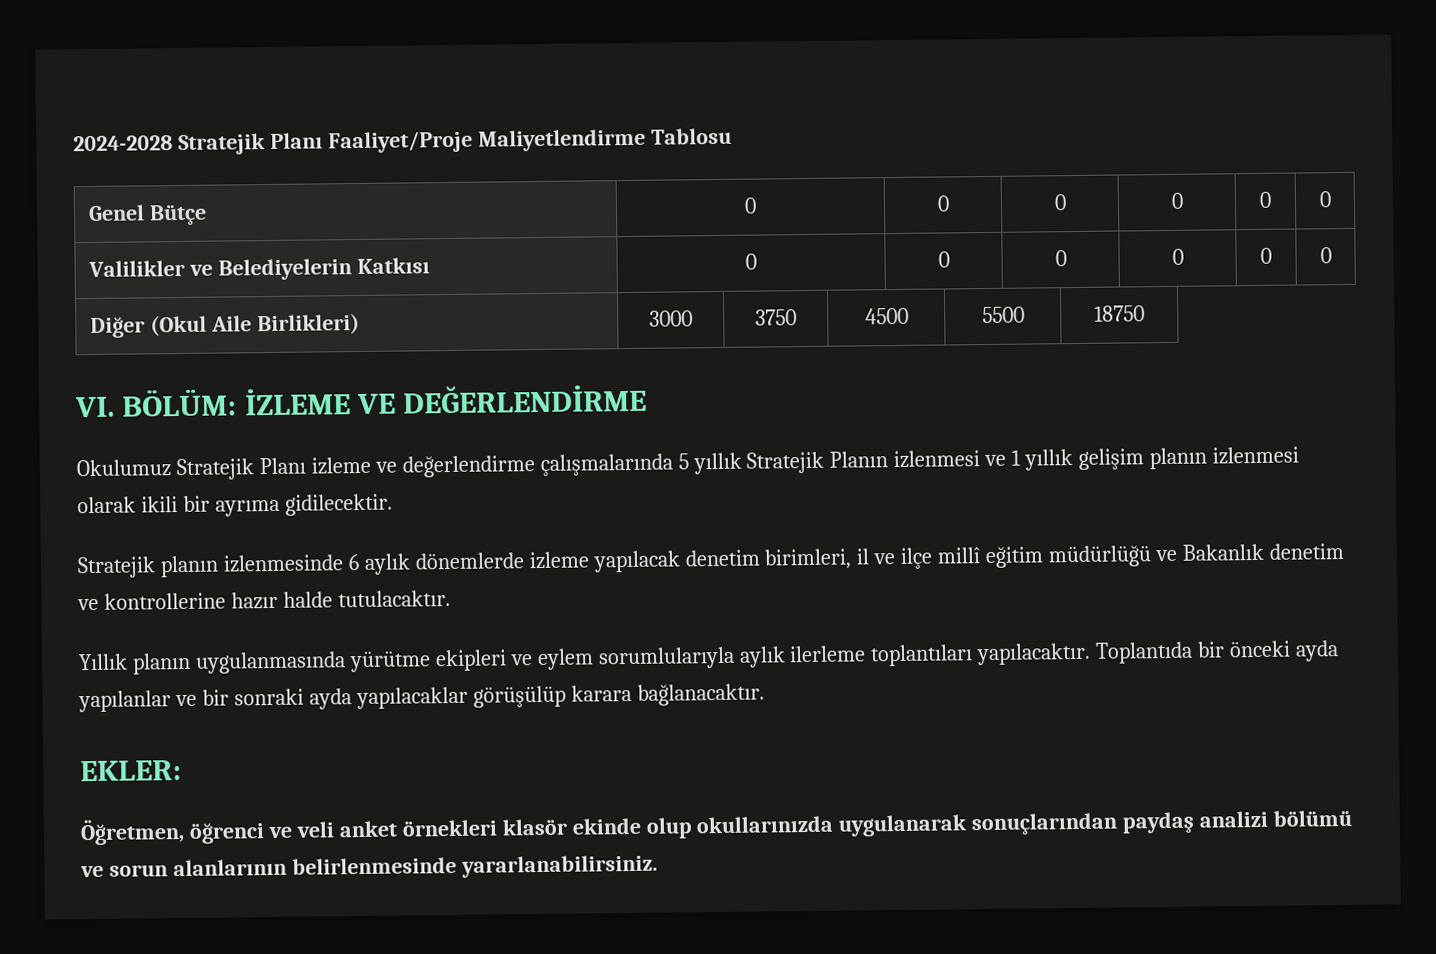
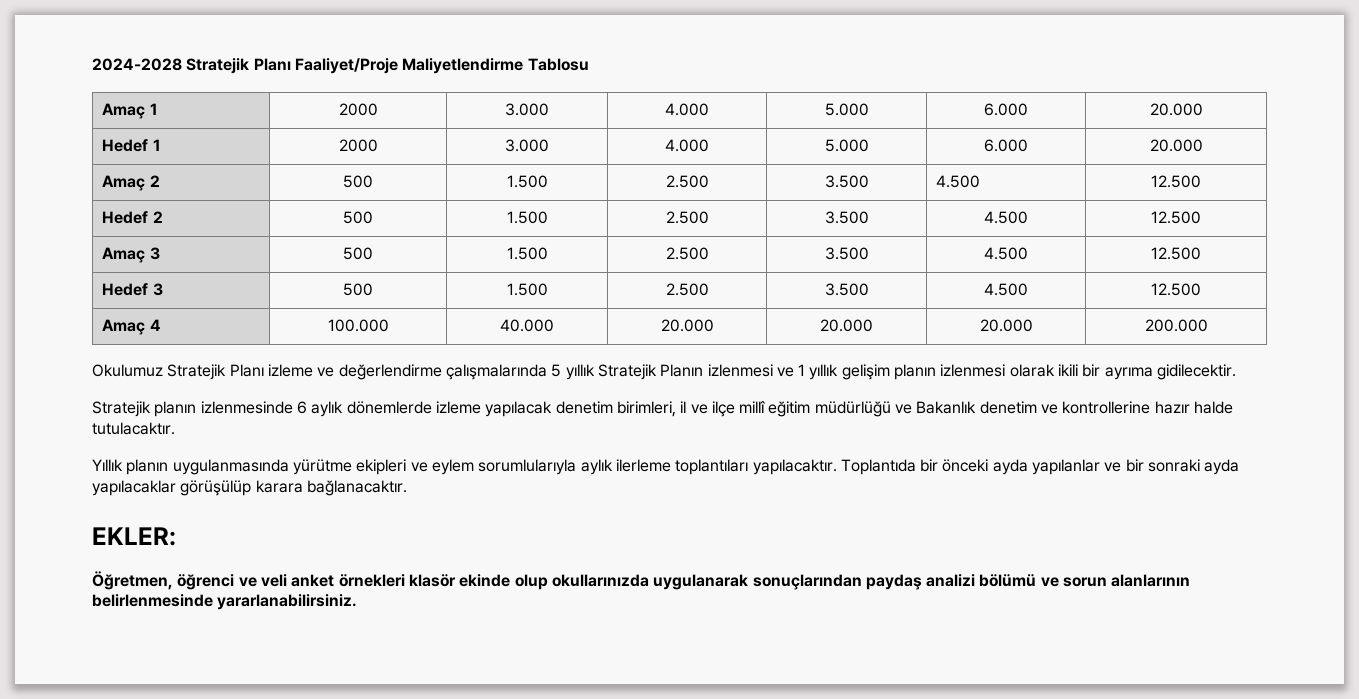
- Genel Bütçe | 0 | 0 | 0 | 0 | 0 | 0
- Valilikler ve Belediyelerin Katkısı | 0 | 0 | 0 | 0 | 0 | 0
- Diğer (Okul Aile Birlikleri) | 3000 | 3750 | 4500 | 5500 | 18750
- VI. BÖLÜM: İZLEME VE DEĞERLENDİRME
+ Amaç 1 | 2000 | 3.000 | 4.000 | 5.000 | 6.000 | 20.000
+ Hedef 1 | 2000 | 3.000 | 4.000 | 5.000 | 6.000 | 20.000
+ Amaç 2 | 500 | 1.500 | 2.500 | 3.500 | 4.500 | 12.500
+ Hedef 2 | 500 | 1.500 | 2.500 | 3.500 | 4.500 | 12.500
+ Amaç 3 | 500 | 1.500 | 2.500 | 3.500 | 4.500 | 12.500
+ Hedef 3 | 500 | 1.500 | 2.500 | 3.500 | 4.500 | 12.500
+ Amaç 4 | 100.000 | 40.000 | 20.000 | 20.000 | 20.000 | 200.000

